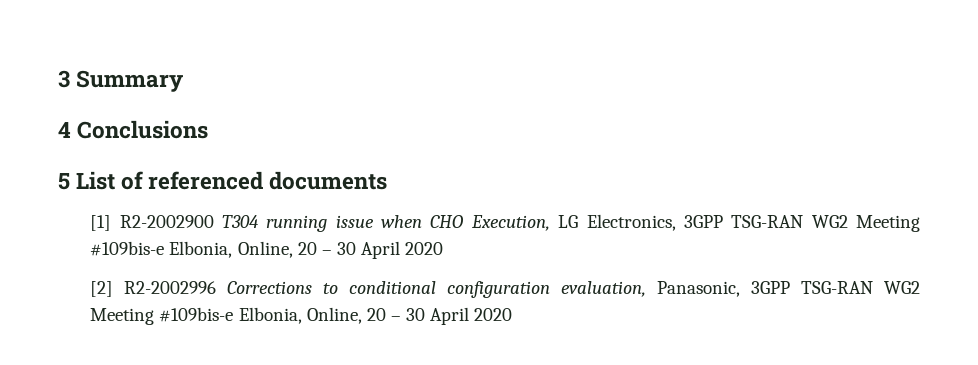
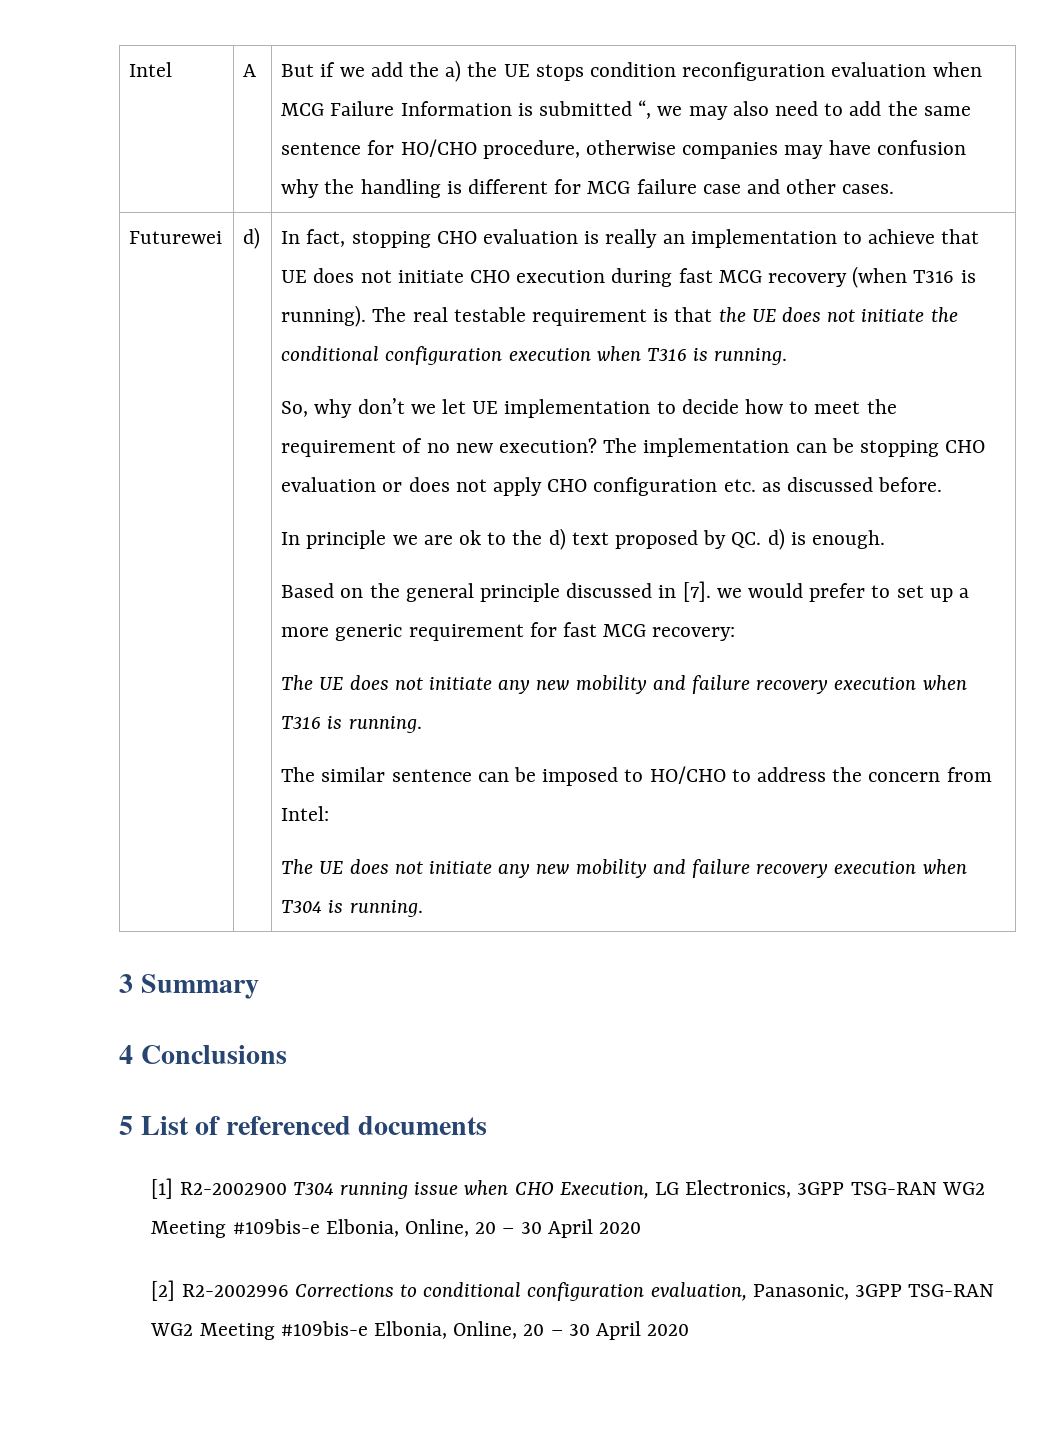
+ Intel | A | But if we add the a) the UE stops condition reconfiguration evaluation when MCG Failure Information is submitted “, we may also need to add the same sentence for HO/CHO procedure, otherwise companies may have confusion why the handling is different for MCG failure case and other cases.
+ Futurewei | d) | In fact, stopping CHO evaluation is really an implementation to achieve that UE does not initiate CHO execution during fast MCG recovery (when T316 is running). The real testable requirement is that the UE does not initiate the conditional configuration execution when T316 is running.
+ So, why don’t we let UE implementation to decide how to meet the requirement of no new execution? The implementation can be stopping CHO evaluation or does not apply CHO configuration etc. as discussed before.
+ In principle we are ok to the d) text proposed by QC. d) is enough.
+ Based on the general principle discussed in [7]. we would prefer to set up a more generic requirement for fast MCG recovery:
+ The UE does not initiate any new mobility and failure recovery execution when T316 is running.
+ The similar sentence can be imposed to HO/CHO to address the concern from Intel:
+ The UE does not initiate any new mobility and failure recovery execution when T304 is running.

